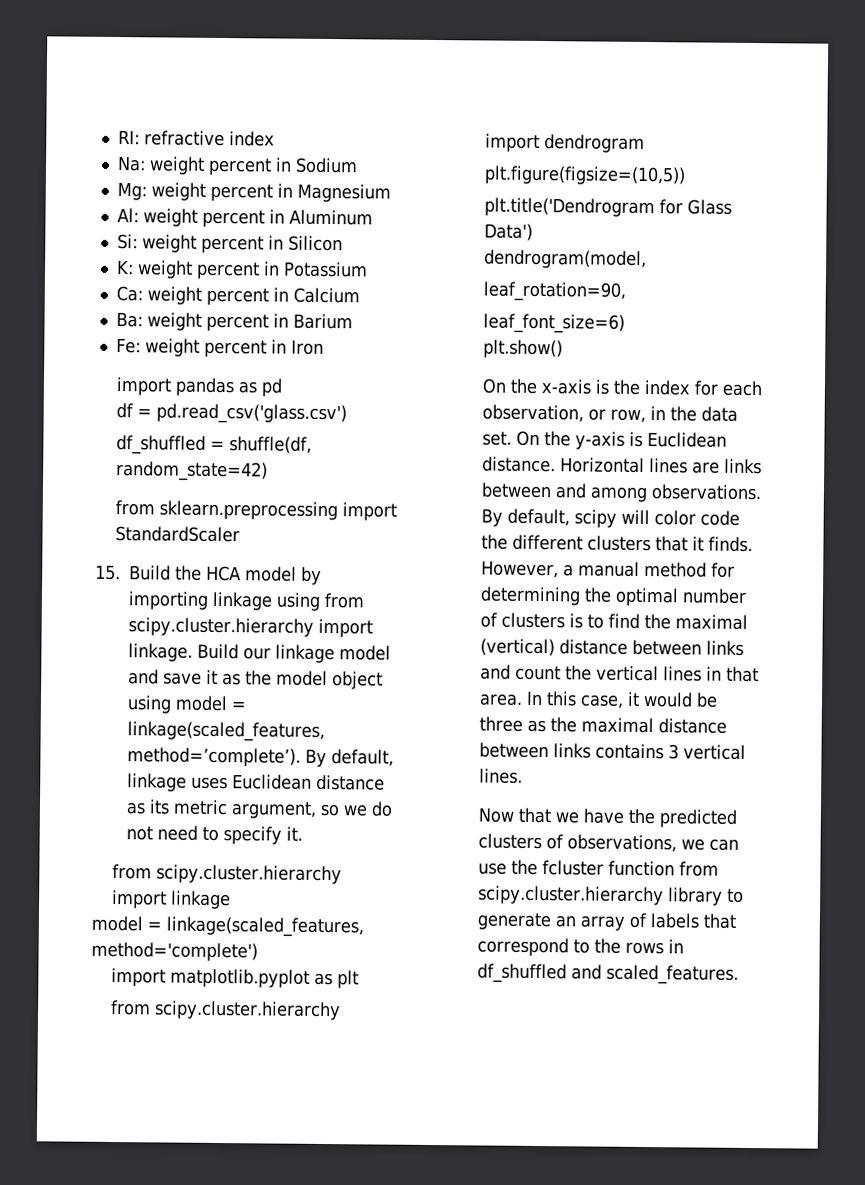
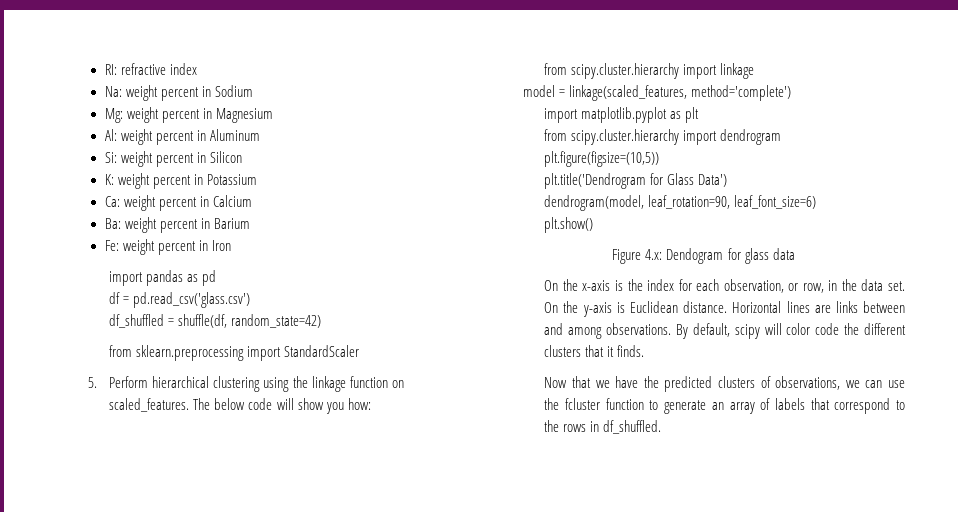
- 15. Build the HCA model by importing linkage using from scipy.cluster.hierarchy import linkage. Build our linkage model and save it as the model object using model = linkage(scaled_features, method=’complete’). By default, linkage uses Euclidean distance as its metric argument, so we do not need to specify it.
+ 5. Perform hierarchical clustering using the linkage function on scaled_features. The below code will show you how:
- dendrogram(model,
- leaf_rotation=90,
- leaf_font_size=6)
+ dendrogram(model, leaf_rotation=90, leaf_font_size=6)
+ Figure 4.x: Dendogram for glass data
- However, a manual method for determining the optimal number of clusters is to find the maximal (vertical) distance between links and count the vertical lines in that area. In this case, it would be three as the maximal distance between links contains 3 vertical lines.
- Now that we have the predicted clusters of observations, we can use the fcluster function from scipy.cluster.hierarchy library to generate an array of labels that correspond to the rows in df_shuffled and scaled_features.
+ Now that we have the predicted clusters of observations, we can use the fcluster function to generate an array of labels that correspond to the rows in df_shuffled.

